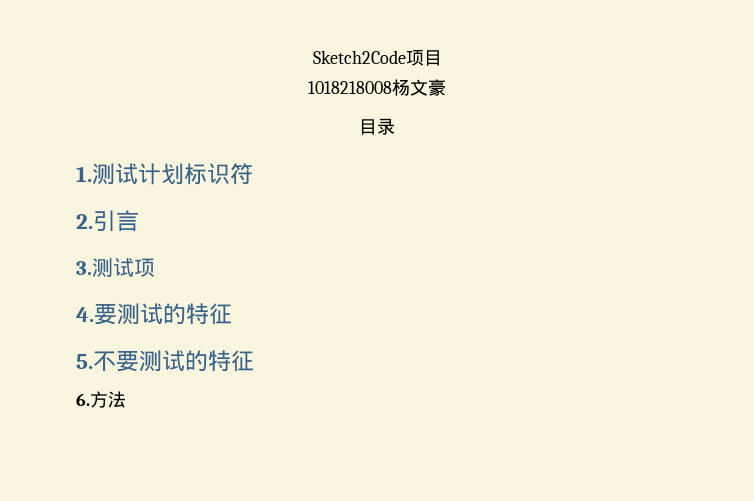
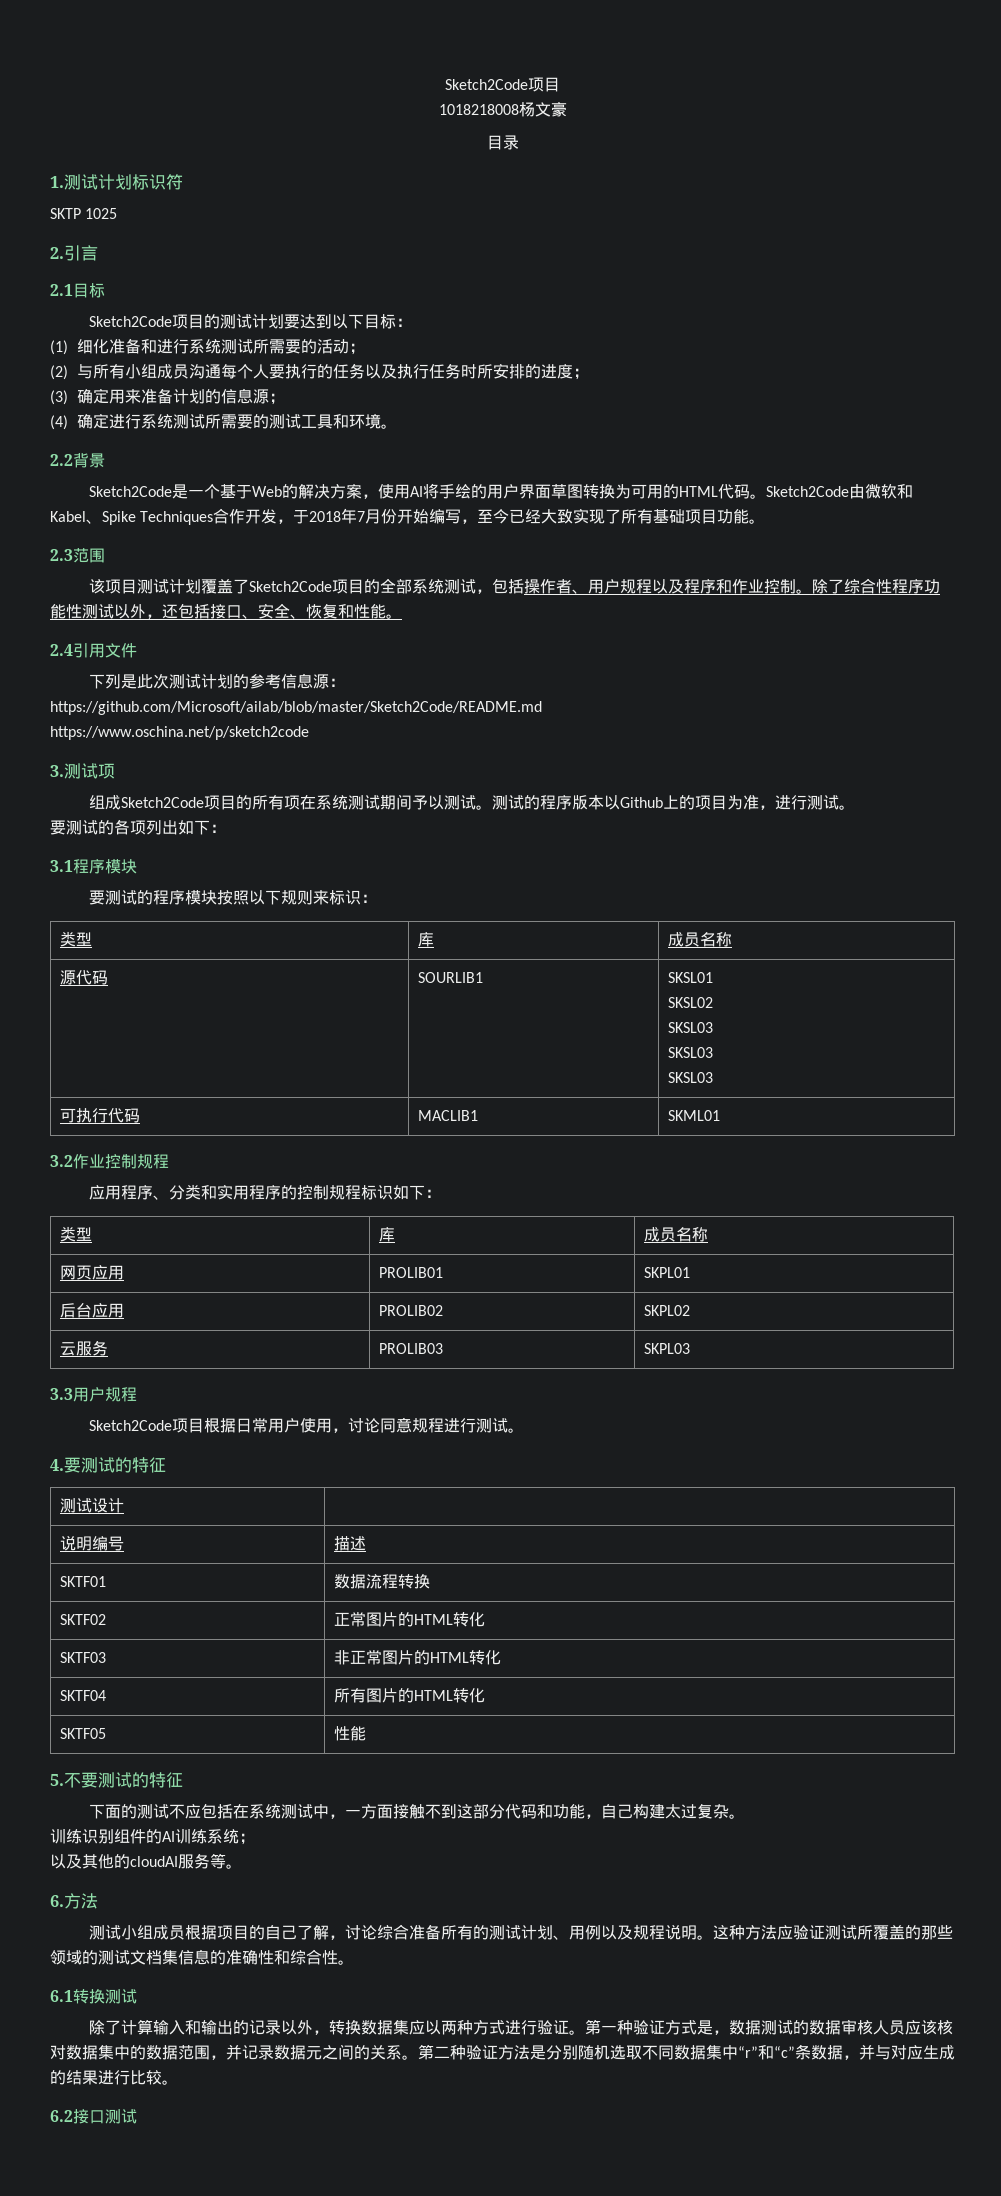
+ SKTP 1025
+ 2.1目标
+ Sketch2Code项目的测试计划要达到以下目标：
+ (1)细化准备和进行系统测试所需要的活动；
+ (2)与所有小组成员沟通每个人要执行的任务以及执行任务时所安排的进度；
+ (3)确定用来准备计划的信息源；
+ (4)确定进行系统测试所需要的测试工具和环境。
+ 2.2背景
+ Sketch2Code是一个基于Web的解决方案，使用AI将手绘的用户界面草图转换为可用的HTML代码。Sketch2Code由微软和Kabel、Spike Techniques合作开发，于2018年7月份开始编写，至今已经大致实现了所有基础项目功能。
+ 2.3范围
+ 该项目测试计划覆盖了Sketch2Code项目的全部系统测试，包括操作者、用户规程以及程序和作业控制。除了综合性程序功能性测试以外，还包括接口、安全、恢复和性能。
+ 2.4引用文件
+ 下列是此次测试计划的参考信息源：
+ https://github.com/Microsoft/ailab/blob/master/Sketch2Code/README.md
+ https://www.oschina.net/p/sketch2code
  3.测试项
+ 组成Sketch2Code项目的所有项在系统测试期间予以测试。测试的程序版本以Github上的项目为准，进行测试。
+ 要测试的各项列出如下：
+ 3.1程序模块
+ 要测试的程序模块按照以下规则来标识：
+ 类型 | 库 | 成员名称
+ 源代码 | SOURLIB1 | SKSL01
+ SKSL02
+ SKSL03
+ SKSL03
+ SKSL03
+ 可执行代码 | MACLIB1 | SKML01
+ 3.2作业控制规程
+ 应用程序、分类和实用程序的控制规程标识如下：
+ 类型 | 库 | 成员名称
+ 网页应用 | PROLIB01 | SKPL01
+ 后台应用 | PROLIB02 | SKPL02
+ 云服务 | PROLIB03 | SKPL03
+ 3.3用户规程
+ Sketch2Code项目根据日常用户使用，讨论同意规程进行测试。
  4.要测试的特征
+ 测试设计 |
+ 说明编号 | 描述
+ SKTF01 | 数据流程转换
+ SKTF02 | 正常图片的HTML转化
+ SKTF03 | 非正常图片的HTML转化
+ SKTF04 | 所有图片的HTML转化
+ SKTF05 | 性能
+ 下面的测试不应包括在系统测试中，一方面接触不到这部分代码和功能，自己构建太过复杂。
+ 训练识别组件的AI训练系统；
+ 以及其他的cloudAI服务等。
  6.方法
+ 测试小组成员根据项目的自己了解，讨论综合准备所有的测试计划、用例以及规程说明。这种方法应验证测试所覆盖的那些领域的测试文档集信息的准确性和综合性。
+ 6.1转换测试
+ 除了计算输入和输出的记录以外，转换数据集应以两种方式进行验证。第一种验证方式是，数据测试的数据审核人员应该核对数据集中的数据范围，并记录数据元之间的关系。第二种验证方法是分别随机选取不同数据集中“r”和“c”条数据，并与对应生成的结果进行比较。
+ 6.2接口测试

